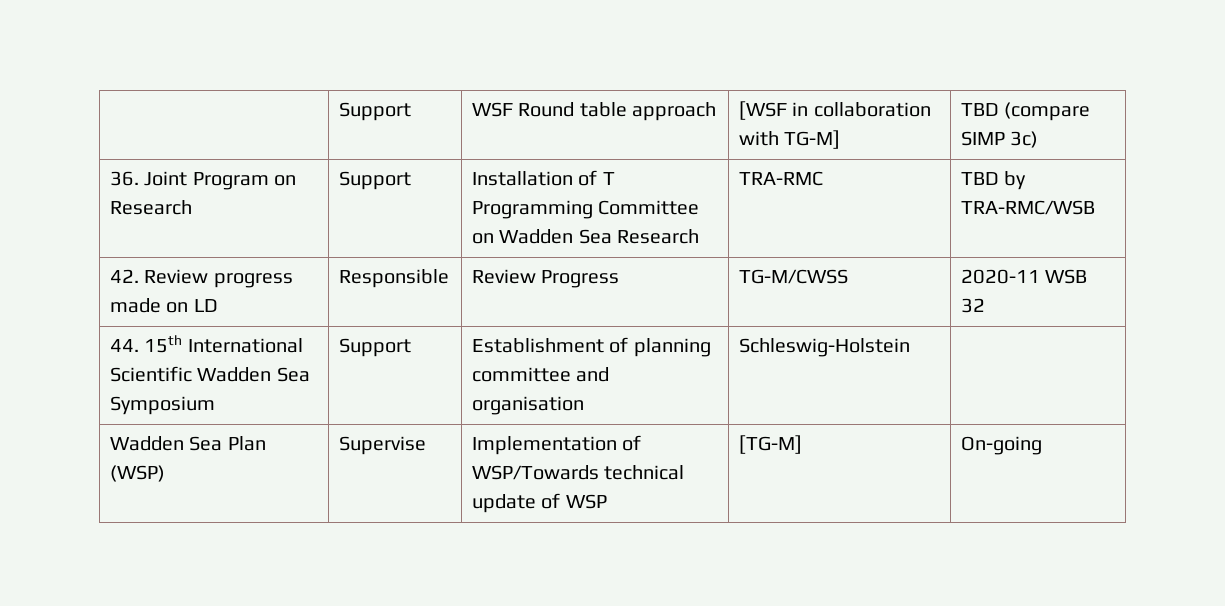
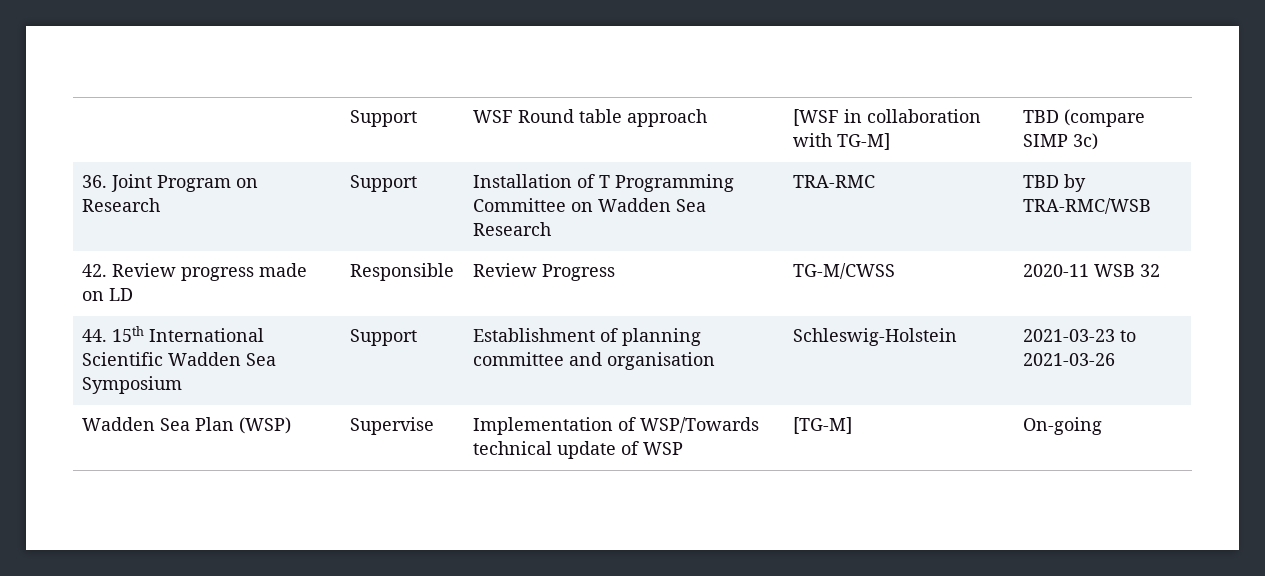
- 44. 15th International Scientific Wadden Sea Symposium | Support | Establishment of planning committee and organisation | Schleswig-Holstein |
+ 44. 15th International Scientific Wadden Sea Symposium | Support | Establishment of planning committee and organisation | Schleswig-Holstein | 2021-03-23 to 2021-03-26

